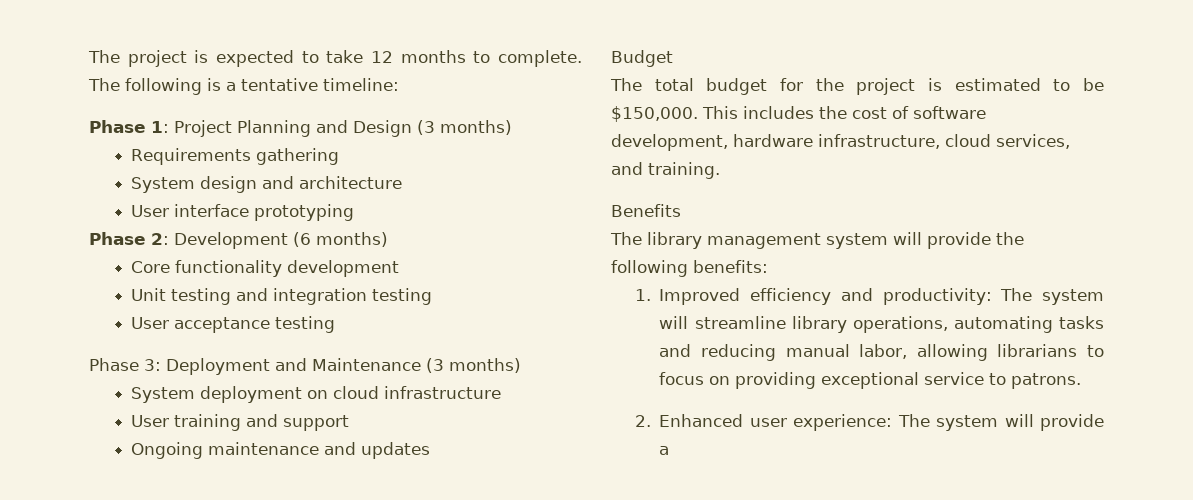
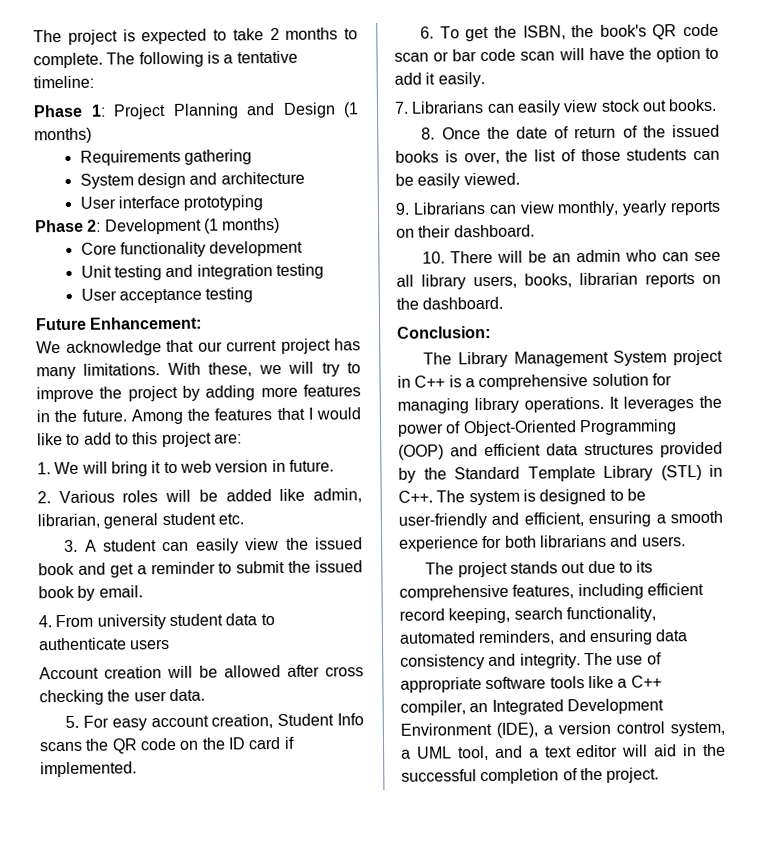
- The project is expected to take 12 months to complete.
+ The project is expected to take 2 months to complete.
- Phase 1: Project Planning and Design (3 months)
+ Phase 1: Project Planning and Design (1 months)
- Phase 2: Development (6 months)
+ Phase 2: Development (1 months)
- Phase 3: Deployment and Maintenance (3 months)
- System deployment on cloud infrastructure
- User training and support
- Ongoing maintenance and updates
- Budget
- The total budget for the project is estimated to be $150,000. This includes the cost of software development, hardware infrastructure, cloud services, and training.
- Benefits
- The library management system will provide the following benefits:
- 1. Improved efficiency and productivity: The system will streamline library operations, automating tasks and reducing manual labor, allowing librarians to focus on providing exceptional service to patrons.
- 2. Enhanced user experience: The system will provide a
+ Future Enhancement:
+ We acknowledge that our current project has many limitations. With these, we will try to improve the project by adding more features in the future. Among the features that I would like to add to this project are:
+ 1. We will bring it to web version in future.
+ 2. Various roles will be added like admin, librarian, general student etc.
+ 3. A student can easily view the issued book and get a reminder to submit the issued book by email.
+ 4. From university student data to authenticate users
+ Account creation will be allowed after cross checking the user data.
+ 5. For easy account creation, Student Info scans the QR code on the ID card if implemented.
+ 6. To get the ISBN, the book's QR code scan or bar code scan will have the option to add it easily.
+ 7. Librarians can easily view stock out books.
+ 8. Once the date of return of the issued books is over, the list of those students can be easily viewed.
+ 9. Librarians can view monthly, yearly reports on their dashboard.
+ 10. There will be an admin who can see all library users, books, librarian reports on the dashboard.
+ Conclusion:
+ The Library Management System project in C++ is a comprehensive solution for managing library operations. It leverages the power of Object-Oriented Programming (OOP) and efficient data structures provided by the Standard Template Library (STL) in C++. The system is designed to be user-friendly and efficient, ensuring a smooth experience for both librarians and users.
+ The project stands out due to its comprehensive features, including efficient record keeping, search functionality, automated reminders, and ensuring data consistency and integrity. The use of appropriate software tools like a C++ compiler, an Integrated Development Environment (IDE), a version control system, a UML tool, and a text editor will aid in the successful completion of the project.

